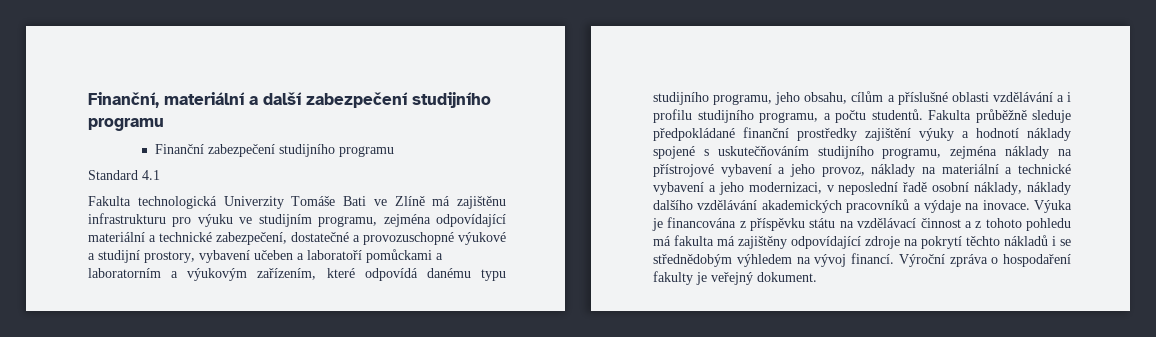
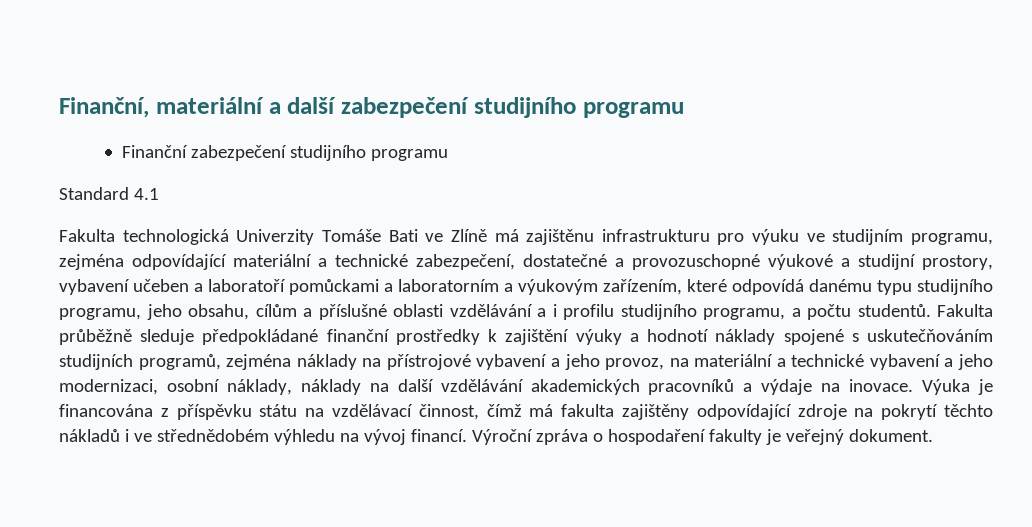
- Fakulta průběžně sleduje předpokládané finanční prostředky zajištění výuky a hodnotí náklady spojené s uskutečňováním studijního programu, zejména náklady na přístrojové vybavení a jeho provoz, náklady na materiální a technické vybavení a jeho modernizaci, v neposlední řadě osobní náklady, náklady dalšího vzdělávání akademických pracovníků a výdaje na inovace.
+ Fakulta průběžně sleduje předpokládané finanční prostředky k zajištění výuky a hodnotí náklady spojené s uskutečňováním studijních programů, zejména náklady na přístrojové vybavení a jeho provoz, na materiální a technické vybavení a jeho modernizaci, osobní náklady, náklady na další vzdělávání akademických pracovníků a výdaje na inovace.
- Výuka je financována z příspěvku státu na vzdělávací činnost a z tohoto pohledu má fakulta má zajištěny odpovídající zdroje na pokrytí těchto nákladů i se střednědobým výhledem na vývoj financí.
+ Výuka je financována z příspěvku státu na vzdělávací činnost, čímž má fakulta zajištěny odpovídající zdroje na pokrytí těchto nákladů i ve střednědobém výhledu na vývoj financí.

